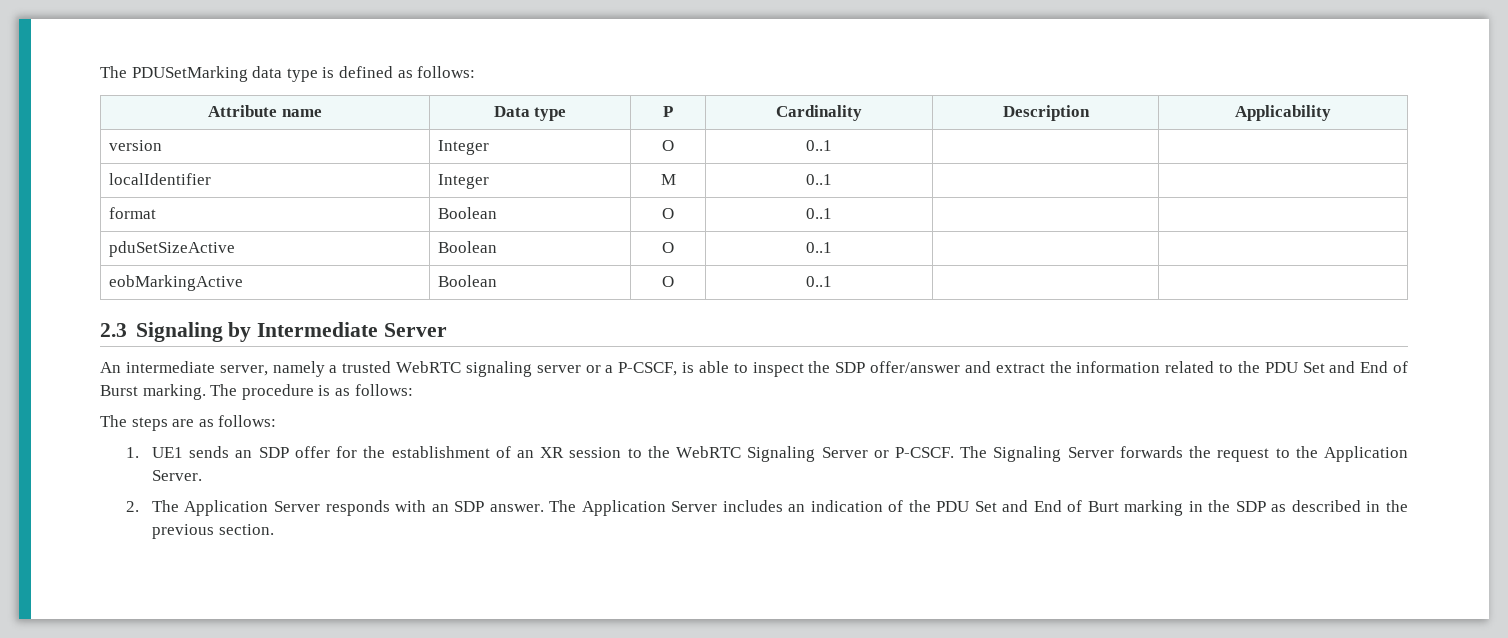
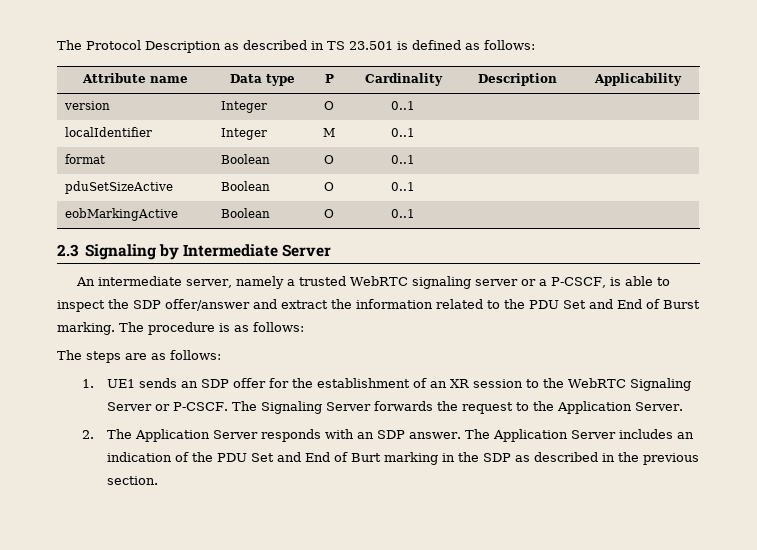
- The PDUSetMarking data type is defined as follows:
+ The Protocol Description as described in TS 23.501 is defined as follows:

